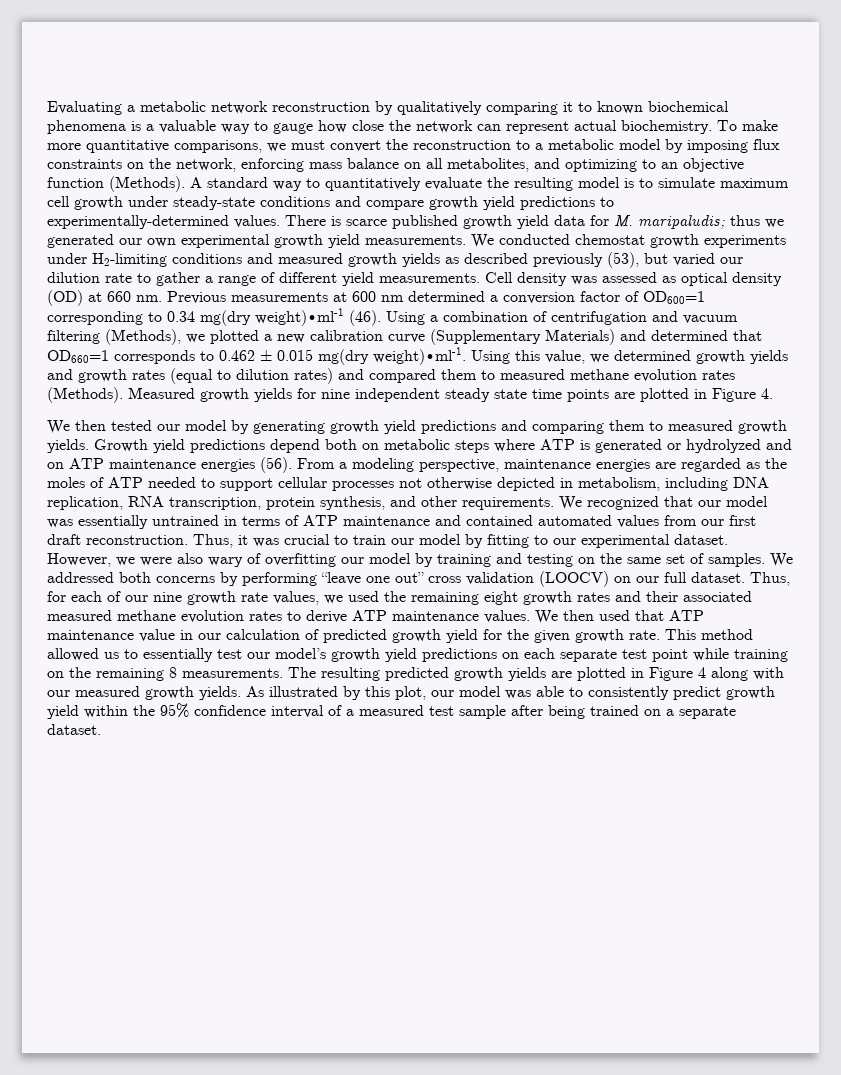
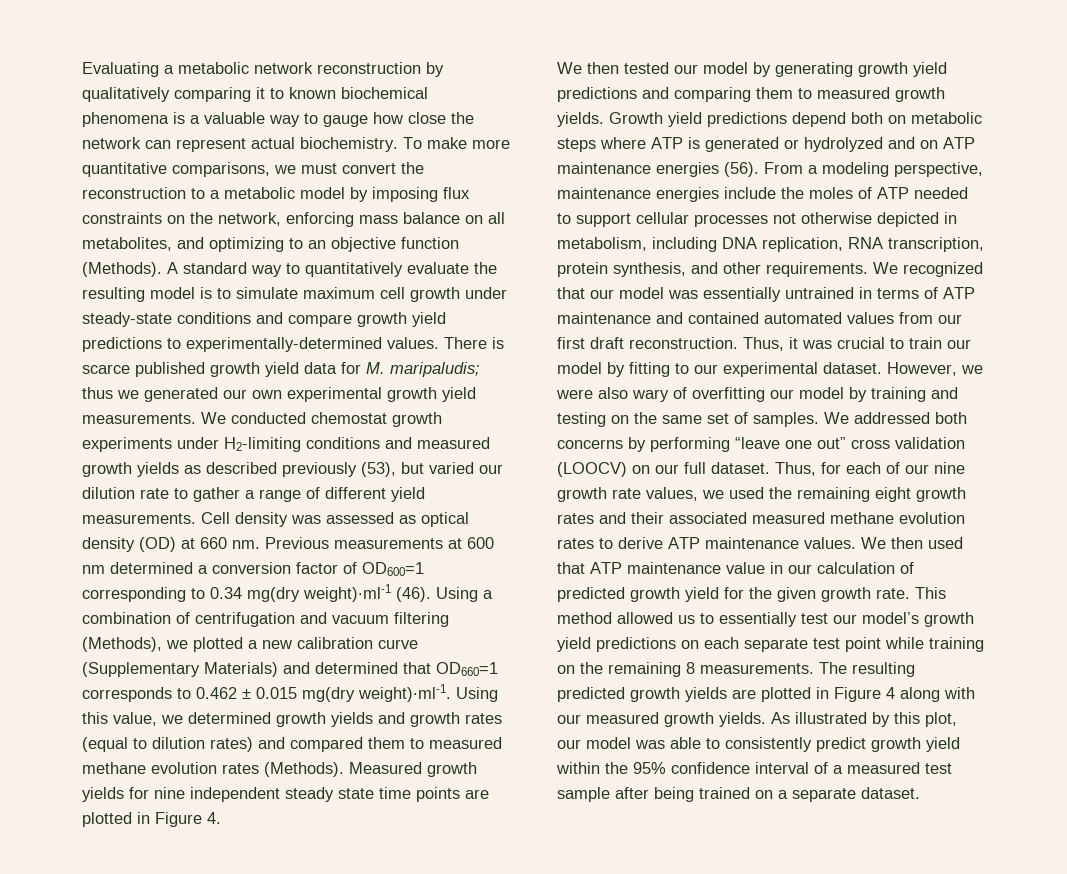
- From a modeling perspective, maintenance energies are regarded as the moles of ATP needed to support cellular processes not otherwise depicted in metabolism, including DNA replication, RNA transcription, protein synthesis, and other requirements.
+ From a modeling perspective, maintenance energies include the moles of ATP needed to support cellular processes not otherwise depicted in metabolism, including DNA replication, RNA transcription, protein synthesis, and other requirements.

